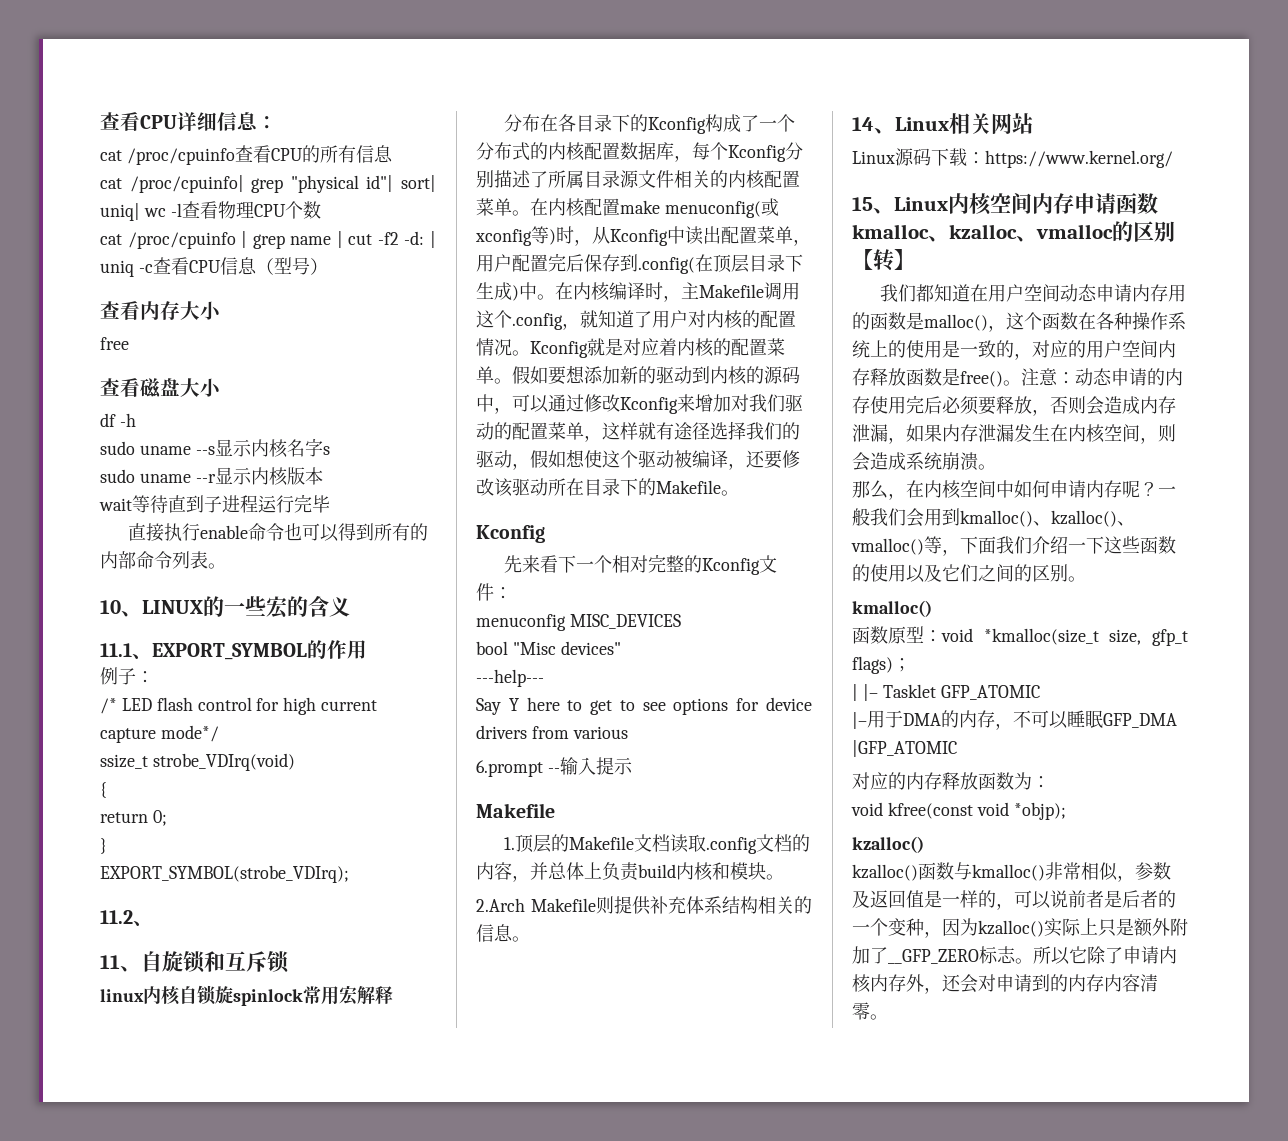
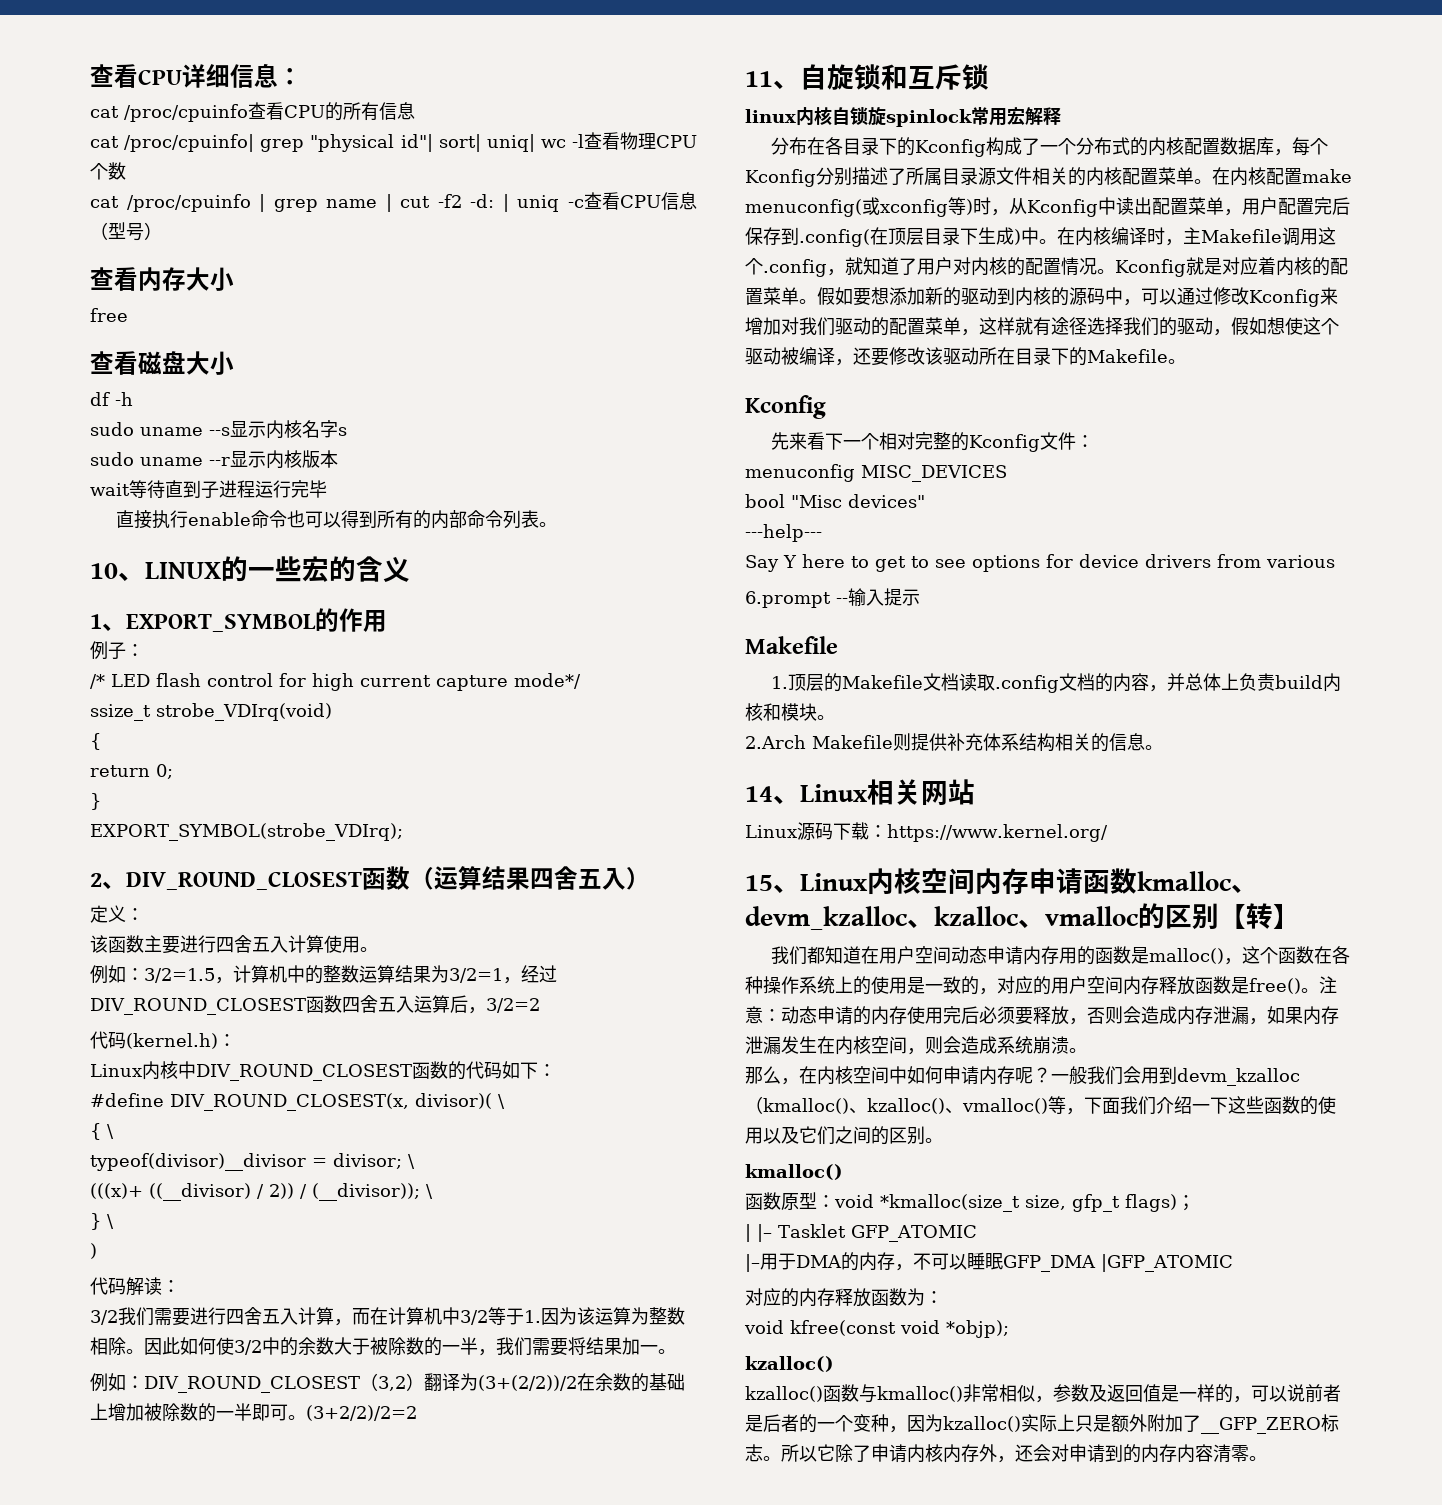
- 11.1、EXPORT_SYMBOL的作用
+ 1、EXPORT_SYMBOL的作用
- 11.2、
+ 2、DIV_ROUND_CLOSEST函数（运算结果四舍五入）
+ 定义：
+ 该函数主要进行四舍五入计算使用。
+ 例如：3/2=1.5，计算机中的整数运算结果为3/2=1，经过DIV_ROUND_CLOSEST函数四舍五入运算后，3/2=2
+ 代码(kernel.h)：
+ Linux内核中DIV_ROUND_CLOSEST函数的代码如下：
+ #define DIV_ROUND_CLOSEST(x, divisor)( \
+ { \
+ typeof(divisor)__divisor = divisor; \
+ (((x)+ ((__divisor) / 2)) / (__divisor)); \
+ } \
+ )
+ 代码解读：
+ 3/2我们需要进行四舍五入计算，而在计算机中3/2等于1.因为该运算为整数相除。因此如何使3/2中的余数大于被除数的一半，我们需要将结果加一。
+ 例如：DIV_ROUND_CLOSEST（3,2）翻译为(3+(2/2))/2在余数的基础上增加被除数的一半即可。(3+2/2)/2=2
- 15、Linux内核空间内存申请函数kmalloc、kzalloc、vmalloc的区别【转】
+ 15、Linux内核空间内存申请函数kmalloc、devm_kzalloc、kzalloc、vmalloc的区别【转】
- 一般我们会用到kmalloc()、kzalloc()、vmalloc()等，下面我们介绍一下这些函数的使用以及它们之间的区别。
+ 一般我们会用到devm_kzalloc（kmalloc()、kzalloc()、vmalloc()等，下面我们介绍一下这些函数的使用以及它们之间的区别。

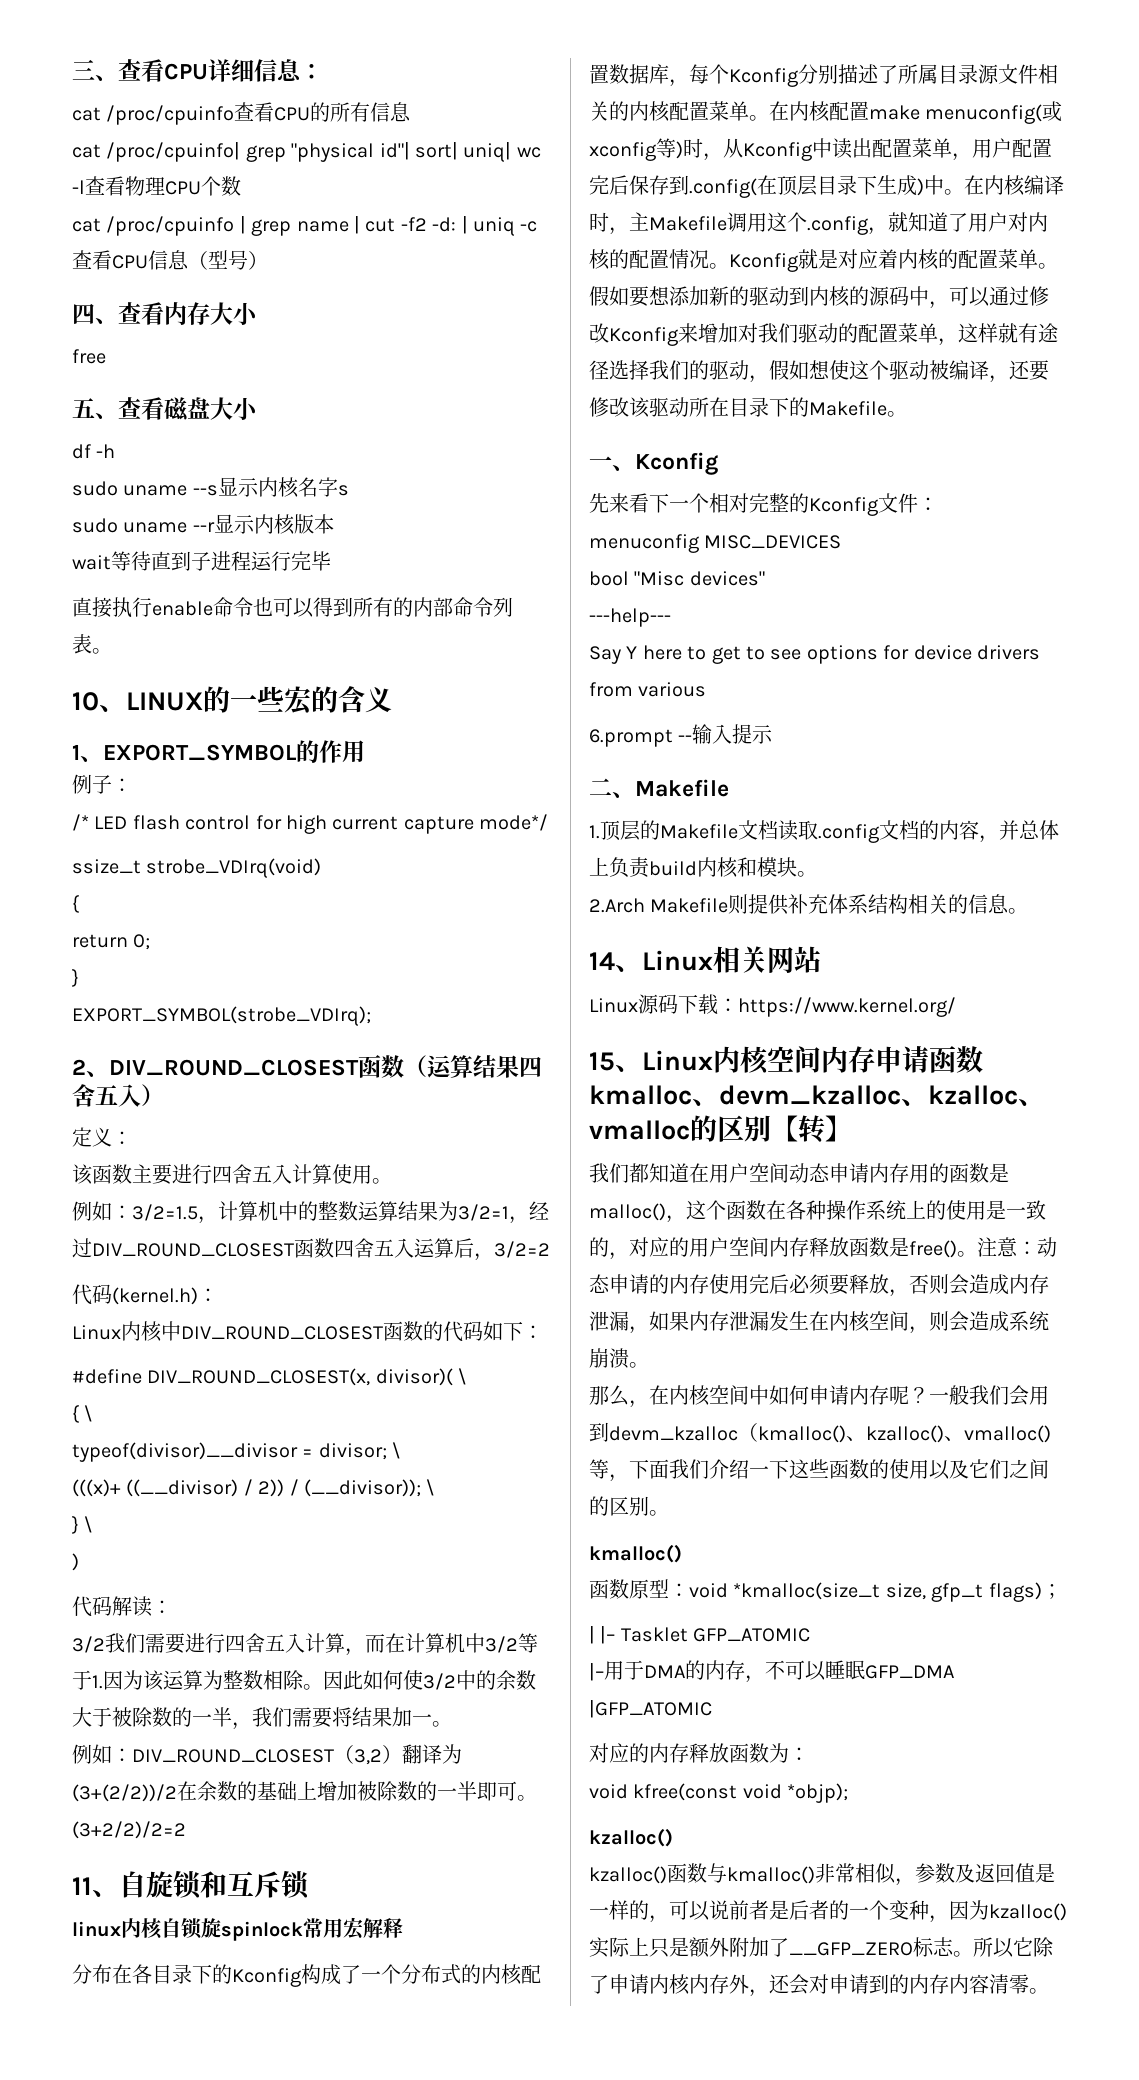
- 查看CPU详细信息：
+ 三、查看CPU详细信息：
- 查看内存大小
+ 四、查看内存大小
- 查看磁盘大小
+ 五、查看磁盘大小
  假如要想添加新的驱动到内核的源码中，可以通过修改Kconfig来增加对我们驱动的配置菜单，这样就有途径选择我们的驱动，假如想使这个驱动被编译，还要修改该驱动所在目录下的Makefile。
- Kconfig
+ 一、Kconfig
  6.prompt --输入提示
- Makefile
+ 二、Makefile

